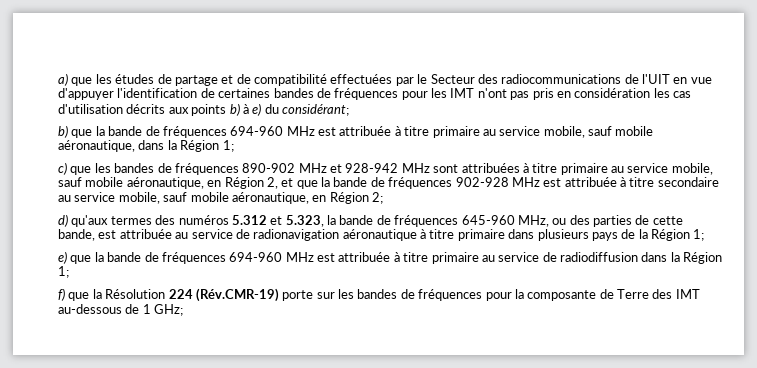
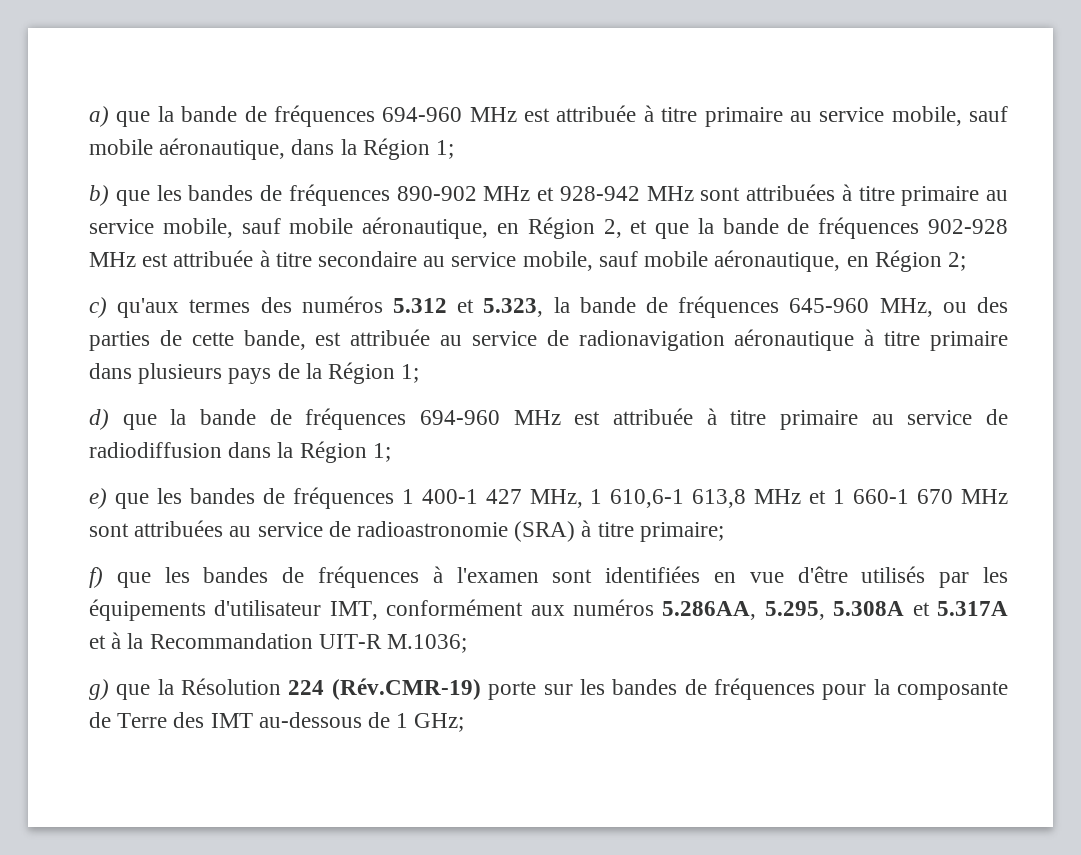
- a) que les études de partage et de compatibilité effectuées par le Secteur des radiocommunications de l'UIT en vue d'appuyer l'identification de certaines bandes de fréquences pour les IMT n'ont pas pris en considération les cas d'utilisation décrits aux points b) à e) du considérant;
- b) que la bande de fréquences 694-960 MHz est attribuée à titre primaire au service mobile, sauf mobile aéronautique, dans la Région 1;
+ a) que la bande de fréquences 694-960 MHz est attribuée à titre primaire au service mobile, sauf mobile aéronautique, dans la Région 1;
- c) que les bandes de fréquences 890-902 MHz et 928-942 MHz sont attribuées à titre primaire au service mobile, sauf mobile aéronautique, en Région 2, et que la bande de fréquences 902-928 MHz est attribuée à titre secondaire au service mobile, sauf mobile aéronautique, en Région 2;
+ b) que les bandes de fréquences 890-902 MHz et 928-942 MHz sont attribuées à titre primaire au service mobile, sauf mobile aéronautique, en Région 2, et que la bande de fréquences 902-928 MHz est attribuée à titre secondaire au service mobile, sauf mobile aéronautique, en Région 2;
- d) qu'aux termes des numéros 5.312 et 5.323, la bande de fréquences 645-960 MHz, ou des parties de cette bande, est attribuée au service de radionavigation aéronautique à titre primaire dans plusieurs pays de la Région 1;
+ c) qu'aux termes des numéros 5.312 et 5.323, la bande de fréquences 645-960 MHz, ou des parties de cette bande, est attribuée au service de radionavigation aéronautique à titre primaire dans plusieurs pays de la Région 1;
- e) que la bande de fréquences 694-960 MHz est attribuée à titre primaire au service de radiodiffusion dans la Région 1;
+ d) que la bande de fréquences 694-960 MHz est attribuée à titre primaire au service de radiodiffusion dans la Région 1;
- f) que la Résolution 224 (Rév.CMR-19) porte sur les bandes de fréquences pour la composante de Terre des IMT au-dessous de 1 GHz;
+ e) que les bandes de fréquences 1 400-1 427 MHz, 1 610,6-1 613,8 MHz et 1 660-1 670 MHz sont attribuées au service de radioastronomie (SRA) à titre primaire;
+ f) que les bandes de fréquences à l'examen sont identifiées en vue d'être utilisés par les équipements d'utilisateur IMT, conformément aux numéros 5.286AA, 5.295, 5.308A et 5.317A et à la Recommandation UIT-R M.1036;
+ g) que la Résolution 224 (Rév.CMR-19) porte sur les bandes de fréquences pour la composante de Terre des IMT au-dessous de 1 GHz;

